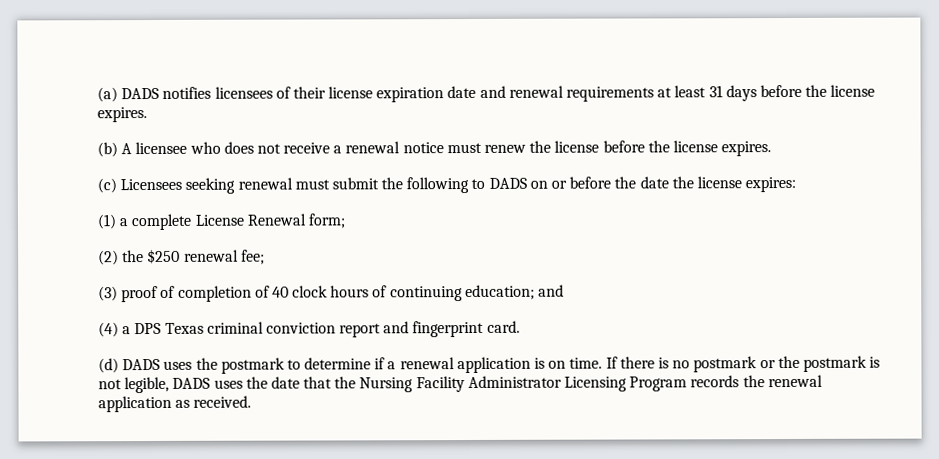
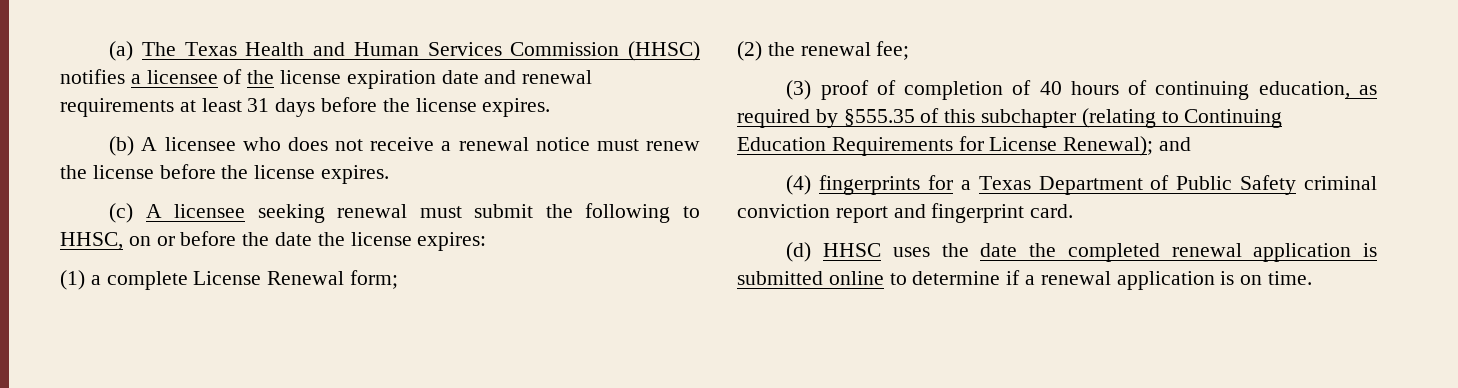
- (a) DADS notifies licensees of their license expiration date and renewal requirements at least 31 days before the license expires.
+ (a) The Texas Health and Human Services Commission (HHSC) notifies a licensee of the license expiration date and renewal requirements at least 31 days before the license expires.
- (c) Licensees seeking renewal must submit the following to DADS on or before the date the license expires:
+ (c) A licensee seeking renewal must submit the following to HHSC, on or before the date the license expires:
- (2) the $250 renewal fee;
+ (2) the renewal fee;
- (3) proof of completion of 40 clock hours of continuing education; and
- (4) a DPS Texas criminal conviction report and fingerprint card.
+ (3) proof of completion of 40 hours of continuing education, as required by §555.35 of this subchapter (relating to Continuing Education Requirements for License Renewal); and
+ (4) fingerprints for a Texas Department of Public Safety criminal conviction report and fingerprint card.
- (d) DADS uses the postmark to determine if a renewal application is on time. If there is no postmark or the postmark is not legible, DADS uses the date that the Nursing Facility Administrator Licensing Program records the renewal application as received.
+ (d) HHSC uses the date the completed renewal application is submitted online to determine if a renewal application is on time.

